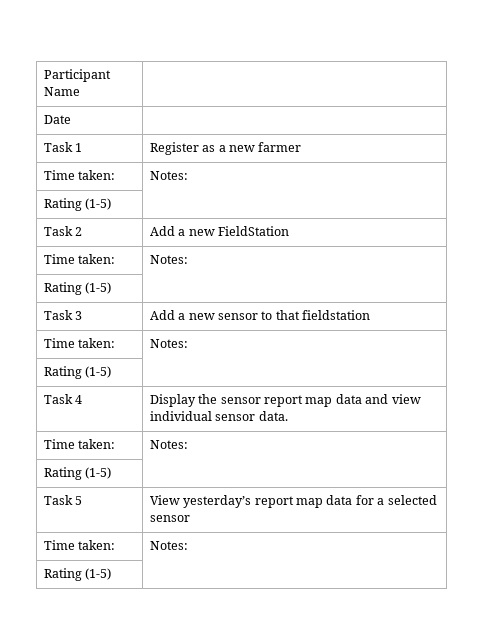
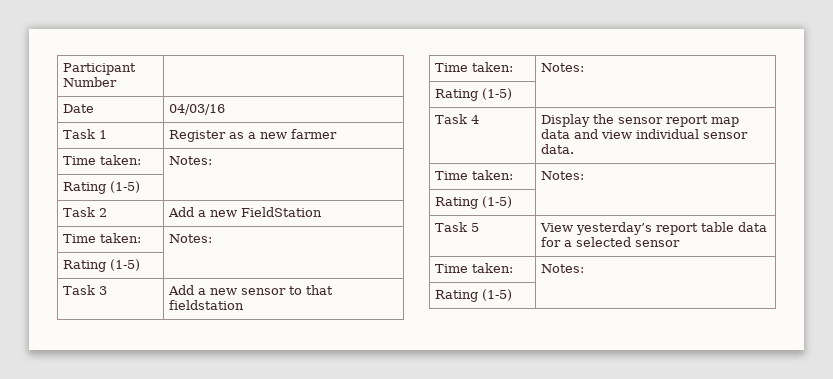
- Participant Name |
+ Participant Number |
- Date |
+ Date | 04/03/16
- Task 5 | View yesterday’s report map data for a selected sensor
+ Task 5 | View yesterday’s report table data for a selected sensor

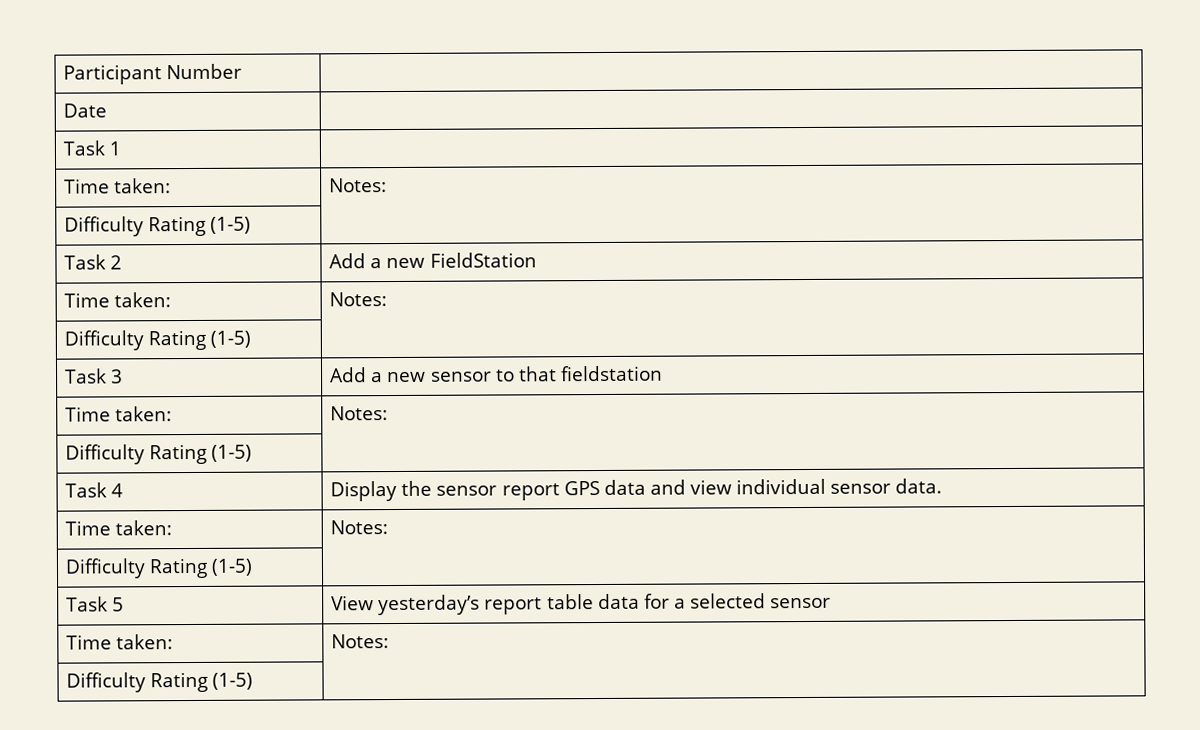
- Date | 04/03/16
+ Date |
- Task 1 | Register as a new farmer
+ Task 1 |
  Time taken: | Notes:
- Rating (1-5) |
+ Difficulty Rating (1-5) |
  Task 2 | Add a new FieldStation
  Time taken: | Notes:
- Rating (1-5) |
+ Difficulty Rating (1-5) |
  Task 3 | Add a new sensor to that fieldstation
  Time taken: | Notes:
- Rating (1-5) |
+ Difficulty Rating (1-5) |
- Task 4 | Display the sensor report map data and view individual sensor data.
+ Task 4 | Display the sensor report GPS data and view individual sensor data.
  Time taken: | Notes:
- Rating (1-5) |
+ Difficulty Rating (1-5) |
  Task 5 | View yesterday’s report table data for a selected sensor
  Time taken: | Notes:
- Rating (1-5) |
+ Difficulty Rating (1-5) |

